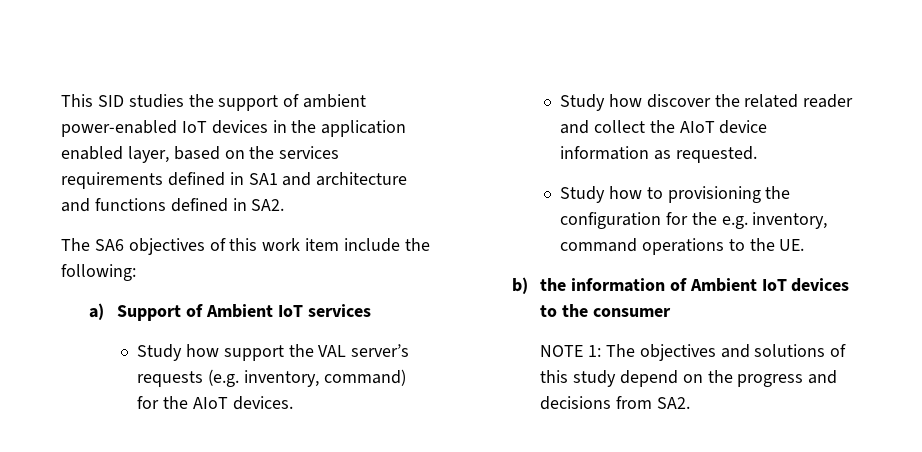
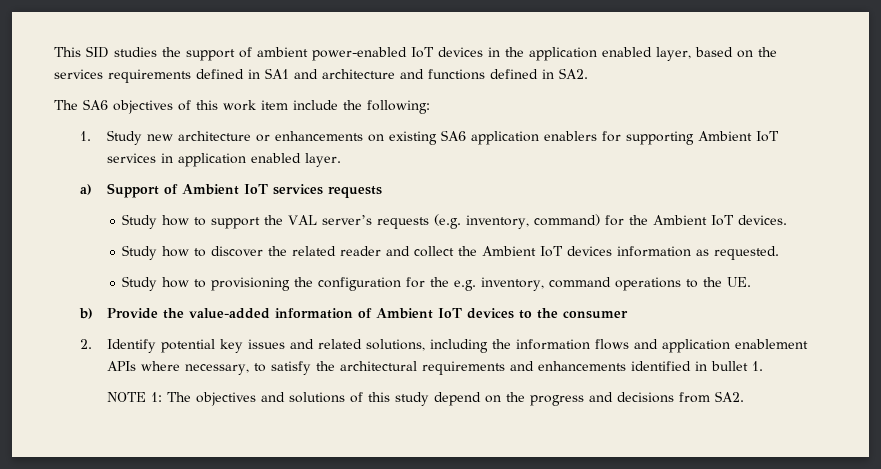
+ 1. Study new architecture or enhancements on existing SA6 application enablers for supporting Ambient IoT services in application enabled layer.
- a) Support of Ambient IoT services
- Study how support the VAL server’s requests (e.g. inventory, command) for the AIoT devices.
+ a) Support of Ambient IoT services requests
+ Study how to support the VAL server’s requests (e.g. inventory, command) for the Ambient IoT devices.
- Study how discover the related reader and collect the AIoT device information as requested.
+ Study how to discover the related reader and collect the Ambient IoT devices information as requested.
- b) the information of Ambient IoT devices to the consumer
+ b) Provide the value-added information of Ambient IoT devices to the consumer
+ 2. Identify potential key issues and related solutions, including the information flows and application enablement APIs where necessary, to satisfy the architectural requirements and enhancements identified in bullet 1.

